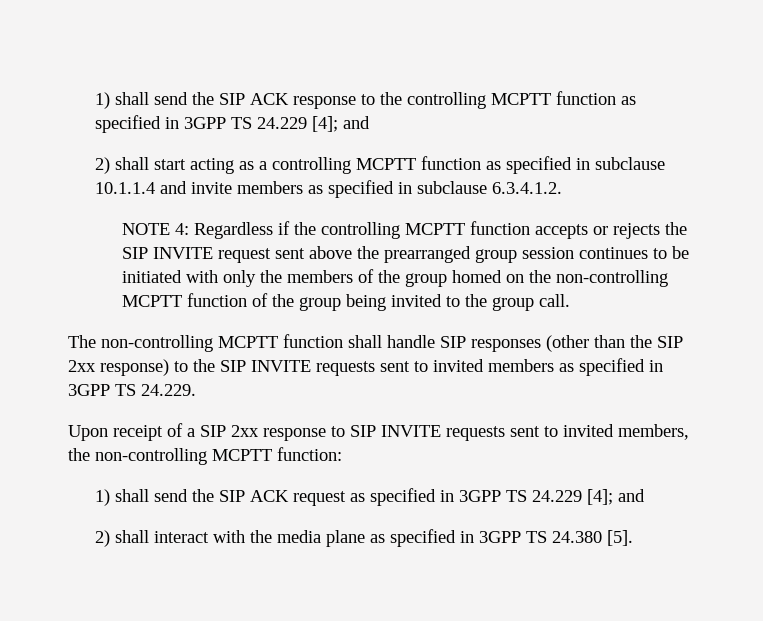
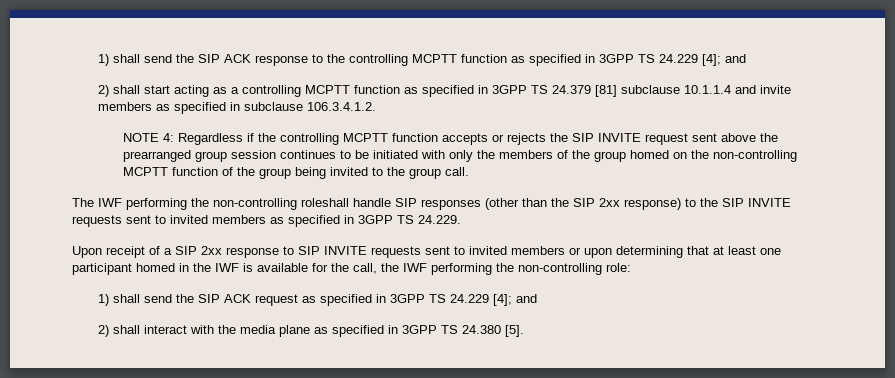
- 2) shall start acting as a controlling MCPTT function as specified in subclause 10.1.1.4 and invite members as specified in subclause 6.3.4.1.2.
+ 2) shall start acting as a controlling MCPTT function as specified in 3GPP TS 24.379 [81] subclause 10.1.1.4 and invite members as specified in subclause 106.3.4.1.2.
- The non-controlling MCPTT function shall handle SIP responses (other than the SIP 2xx response) to the SIP INVITE requests sent to invited members as specified in 3GPP TS 24.229.
+ The IWF performing the non-controlling roleshall handle SIP responses (other than the SIP 2xx response) to the SIP INVITE requests sent to invited members as specified in 3GPP TS 24.229.
- Upon receipt of a SIP 2xx response to SIP INVITE requests sent to invited members, the non-controlling MCPTT function:
+ Upon receipt of a SIP 2xx response to SIP INVITE requests sent to invited members or upon determining that at least one participant homed in the IWF is available for the call, the IWF performing the non-controlling role:

